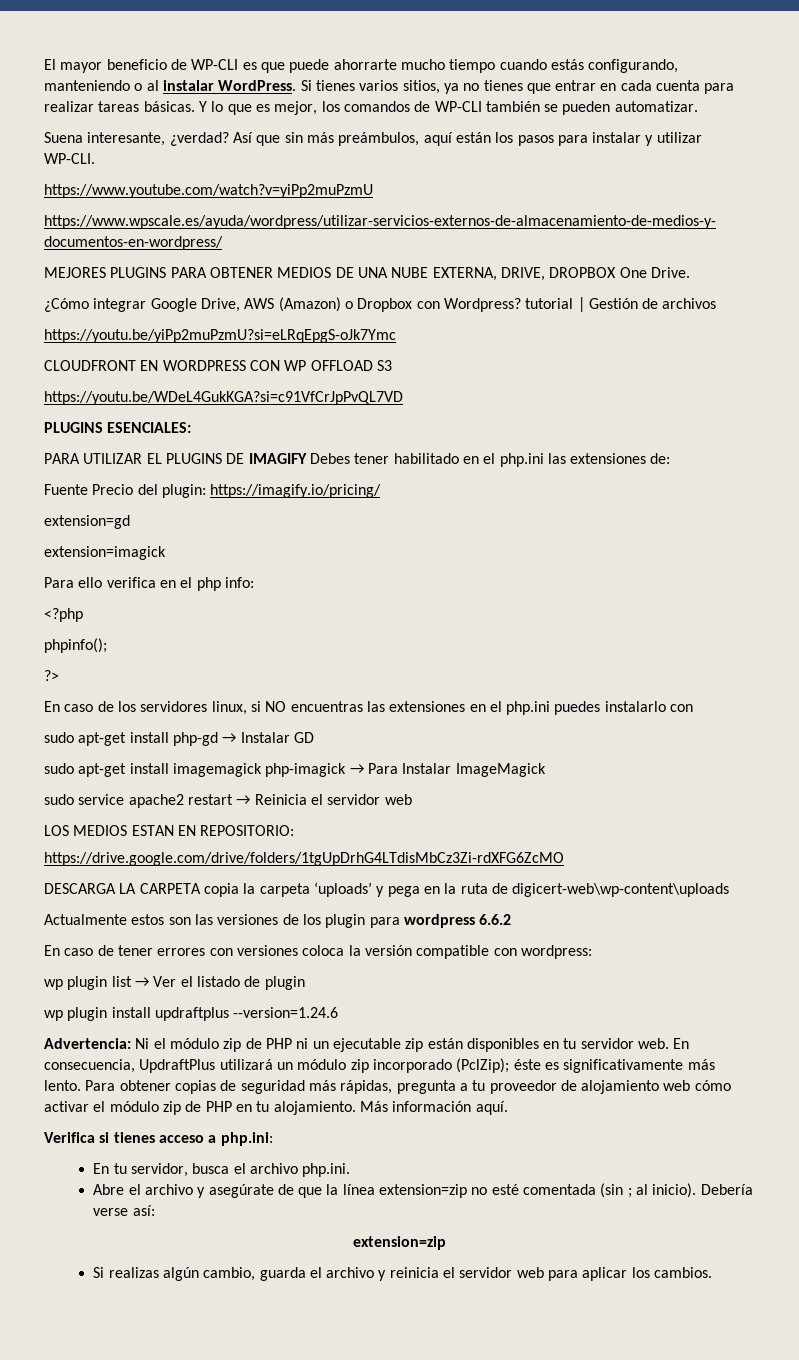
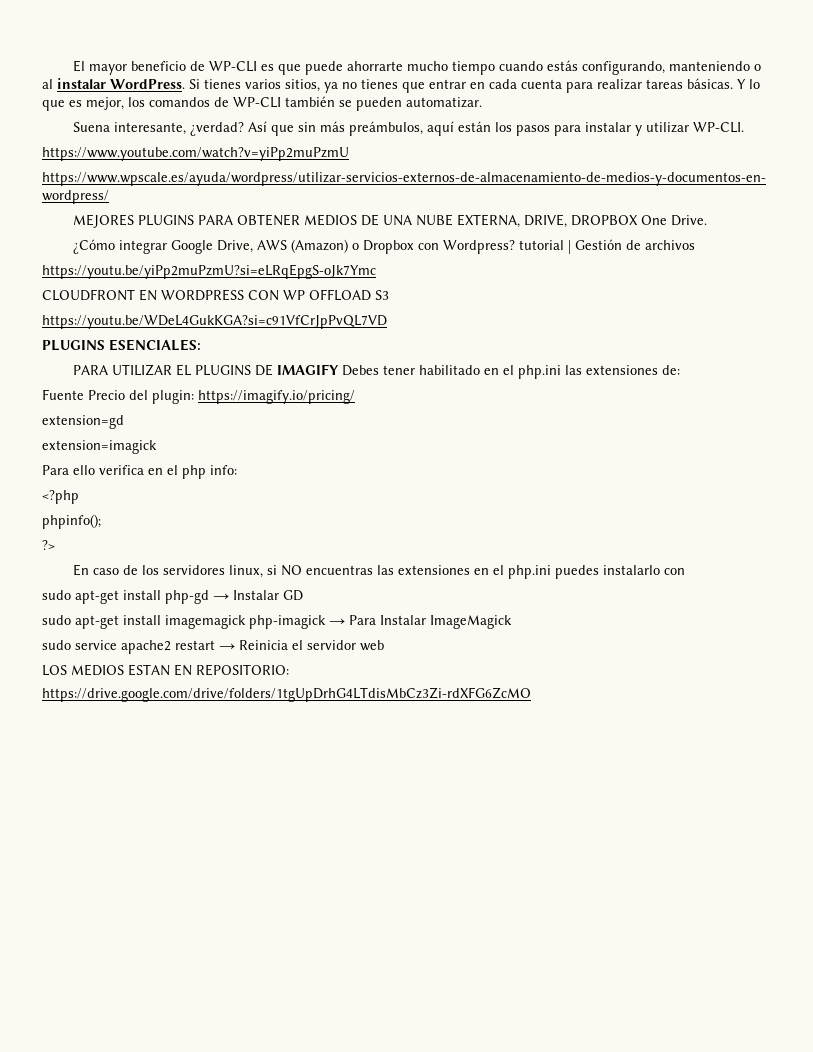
- DESCARGA LA CARPETA copia la carpeta ‘uploads’ y pega en la ruta de digicert-web\wp-content\uploads
- Actualmente estos son las versiones de los plugin para wordpress 6.6.2
- En caso de tener errores con versiones coloca la versión compatible con wordpress:
- wp plugin list → Ver el listado de plugin
- wp plugin install updraftplus --version=1.24.6
- Advertencia: Ni el módulo zip de PHP ni un ejecutable zip están disponibles en tu servidor web. En consecuencia, UpdraftPlus utilizará un módulo zip incorporado (PclZip); éste es significativamente más lento. Para obtener copias de seguridad más rápidas, pregunta a tu proveedor de alojamiento web cómo activar el módulo zip de PHP en tu alojamiento. Más información aquí.
- Verifica si tienes acceso a php.ini:
- En tu servidor, busca el archivo php.ini.
- Abre el archivo y asegúrate de que la línea extension=zip no esté comentada (sin ; al inicio). Debería verse así:
- extension=zip
- Si realizas algún cambio, guarda el archivo y reinicia el servidor web para aplicar los cambios.

